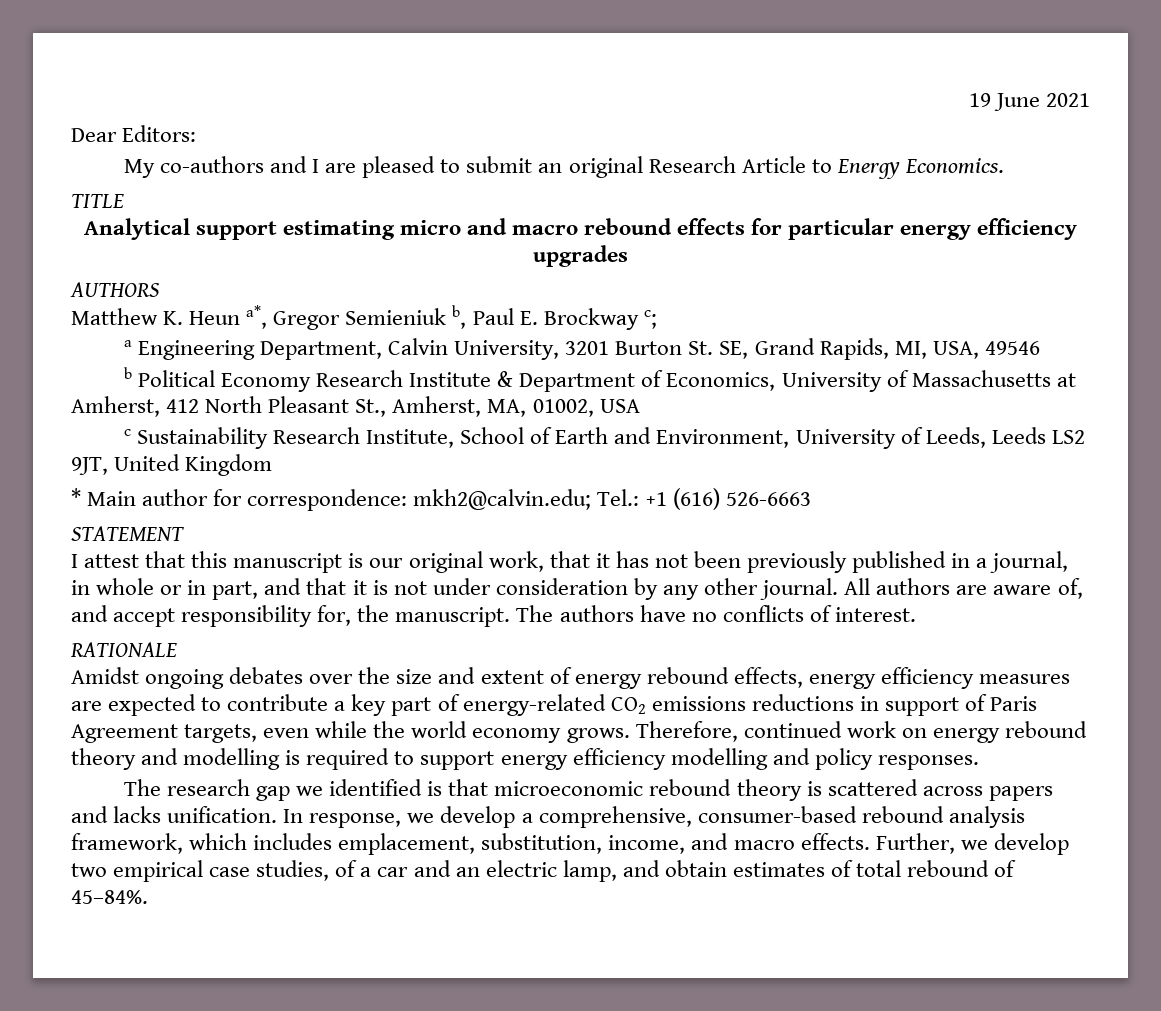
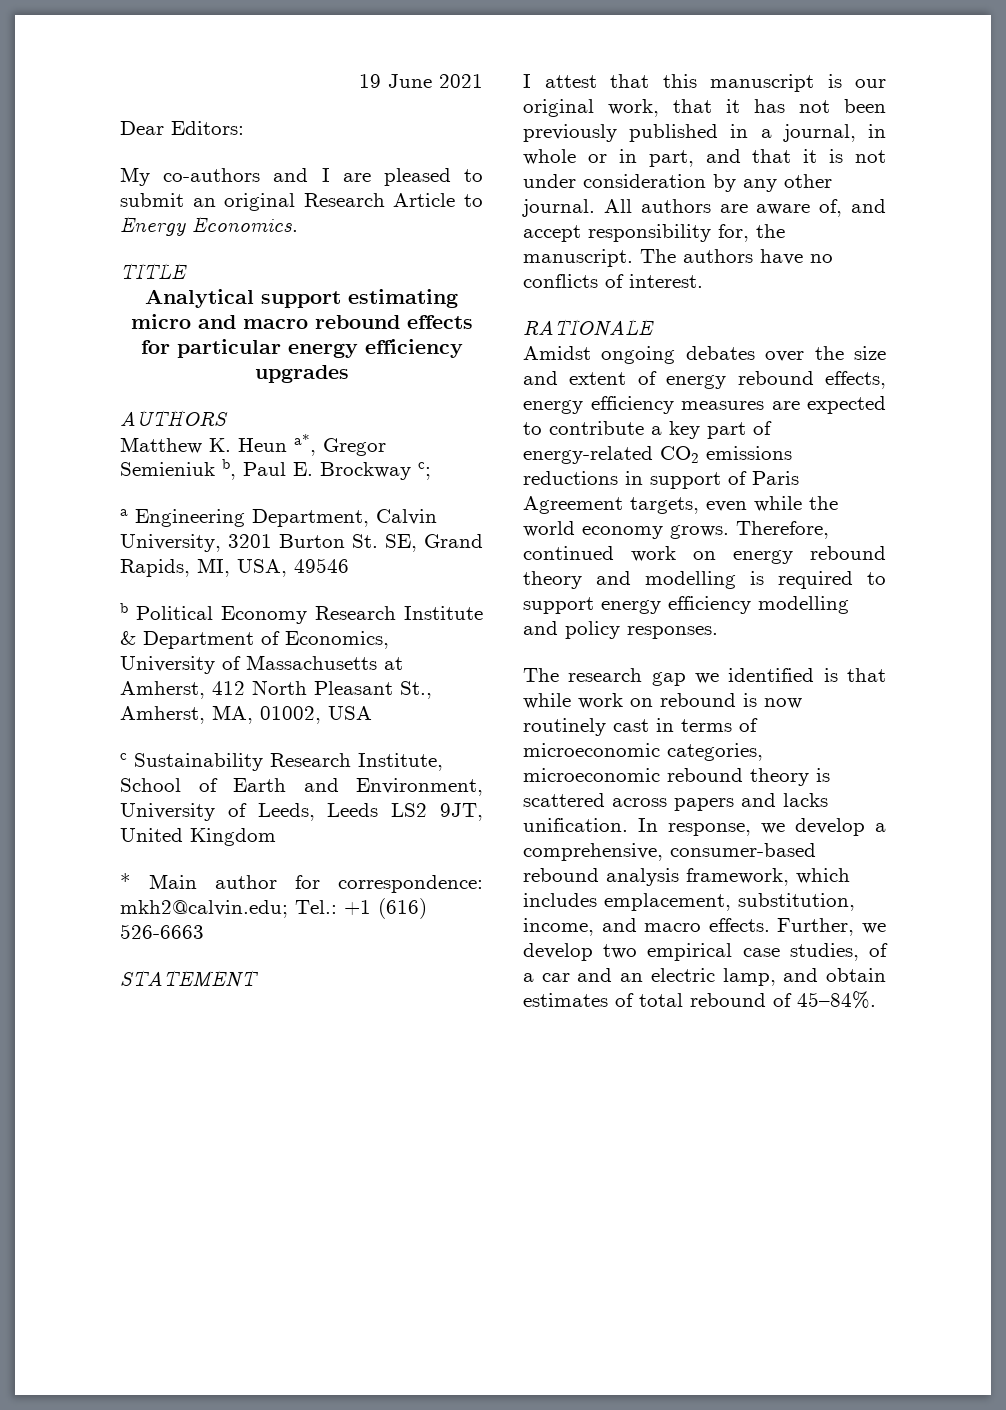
- The research gap we identified is that microeconomic rebound theory is scattered across papers and lacks unification.
+ The research gap we identified is that while work on rebound is now routinely cast in terms of microeconomic categories, microeconomic rebound theory is scattered across papers and lacks unification.

